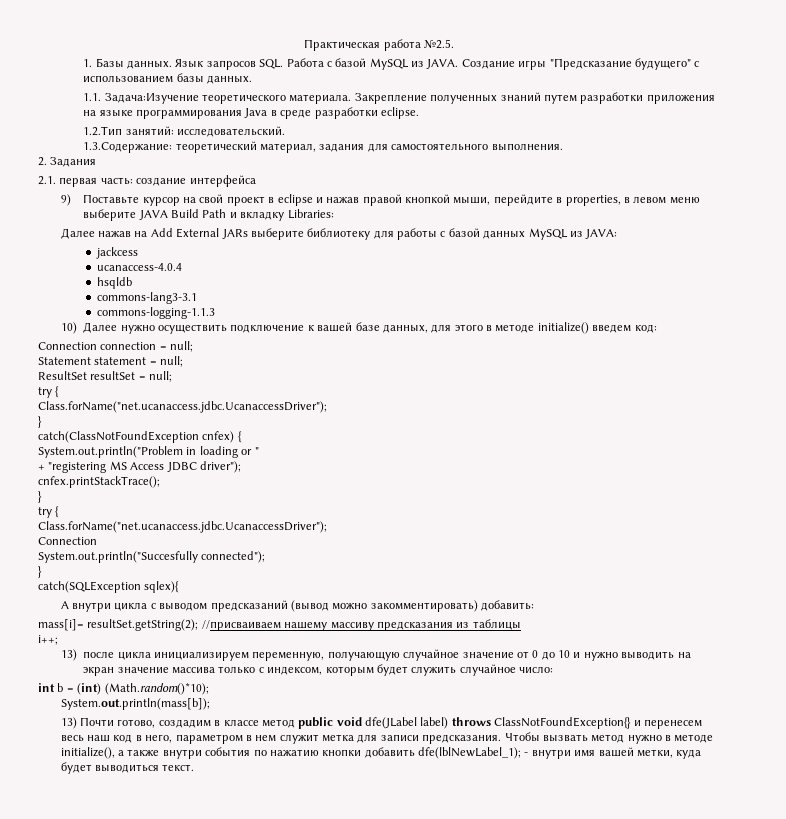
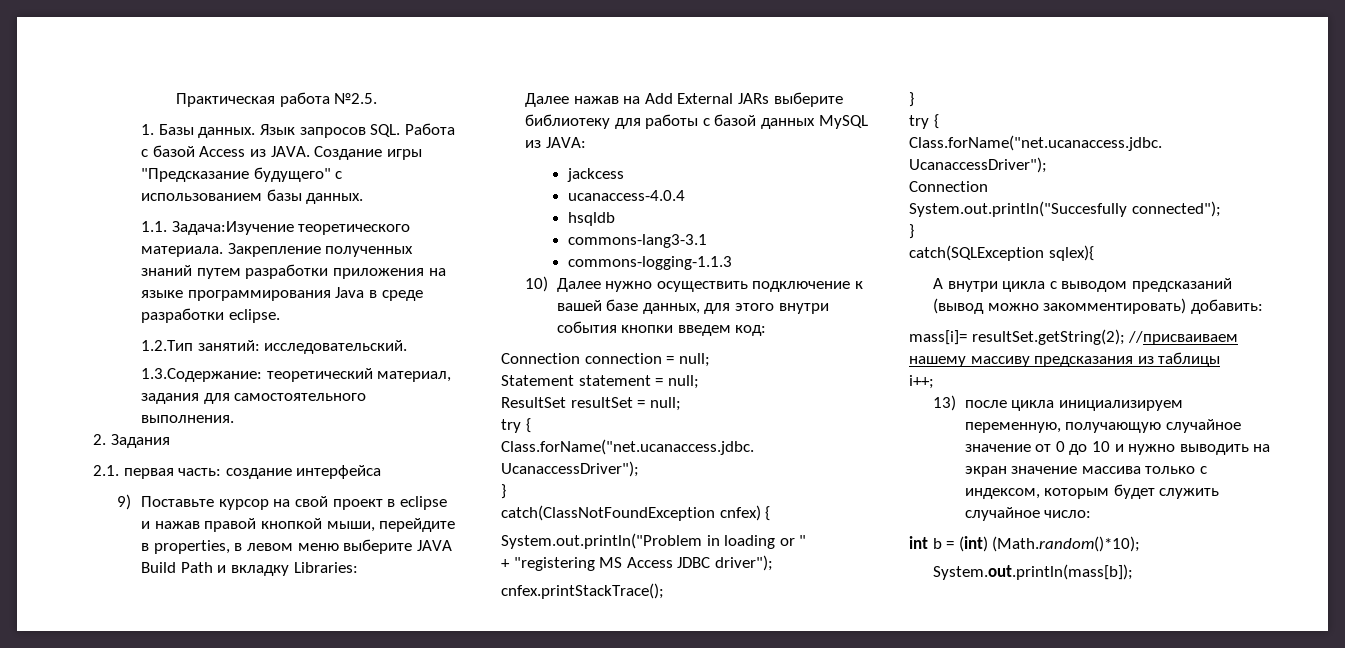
- Язык запросов SQL. Работа с базой MySQL из JAVA.
+ Язык запросов SQL. Работа с базой Access из JAVA.
- 10) Далее нужно осуществить подключение к вашей базе данных, для этого в методе initialize() введем код:
+ 10) Далее нужно осуществить подключение к вашей базе данных, для этого внутри события кнопки введем код:
- 13) Почти готово, создадим в классе метод public void dfe(JLabel label) throws ClassNotFoundException{} и перенесем весь наш код в него, параметром в нем служит метка для записи предсказания. Чтобы вызвать метод нужно в методе initialize(), а также внутри события по нажатию кнопки добавить dfe(lblNewLabel_1); - внутри имя вашей метки, куда будет выводиться текст.

